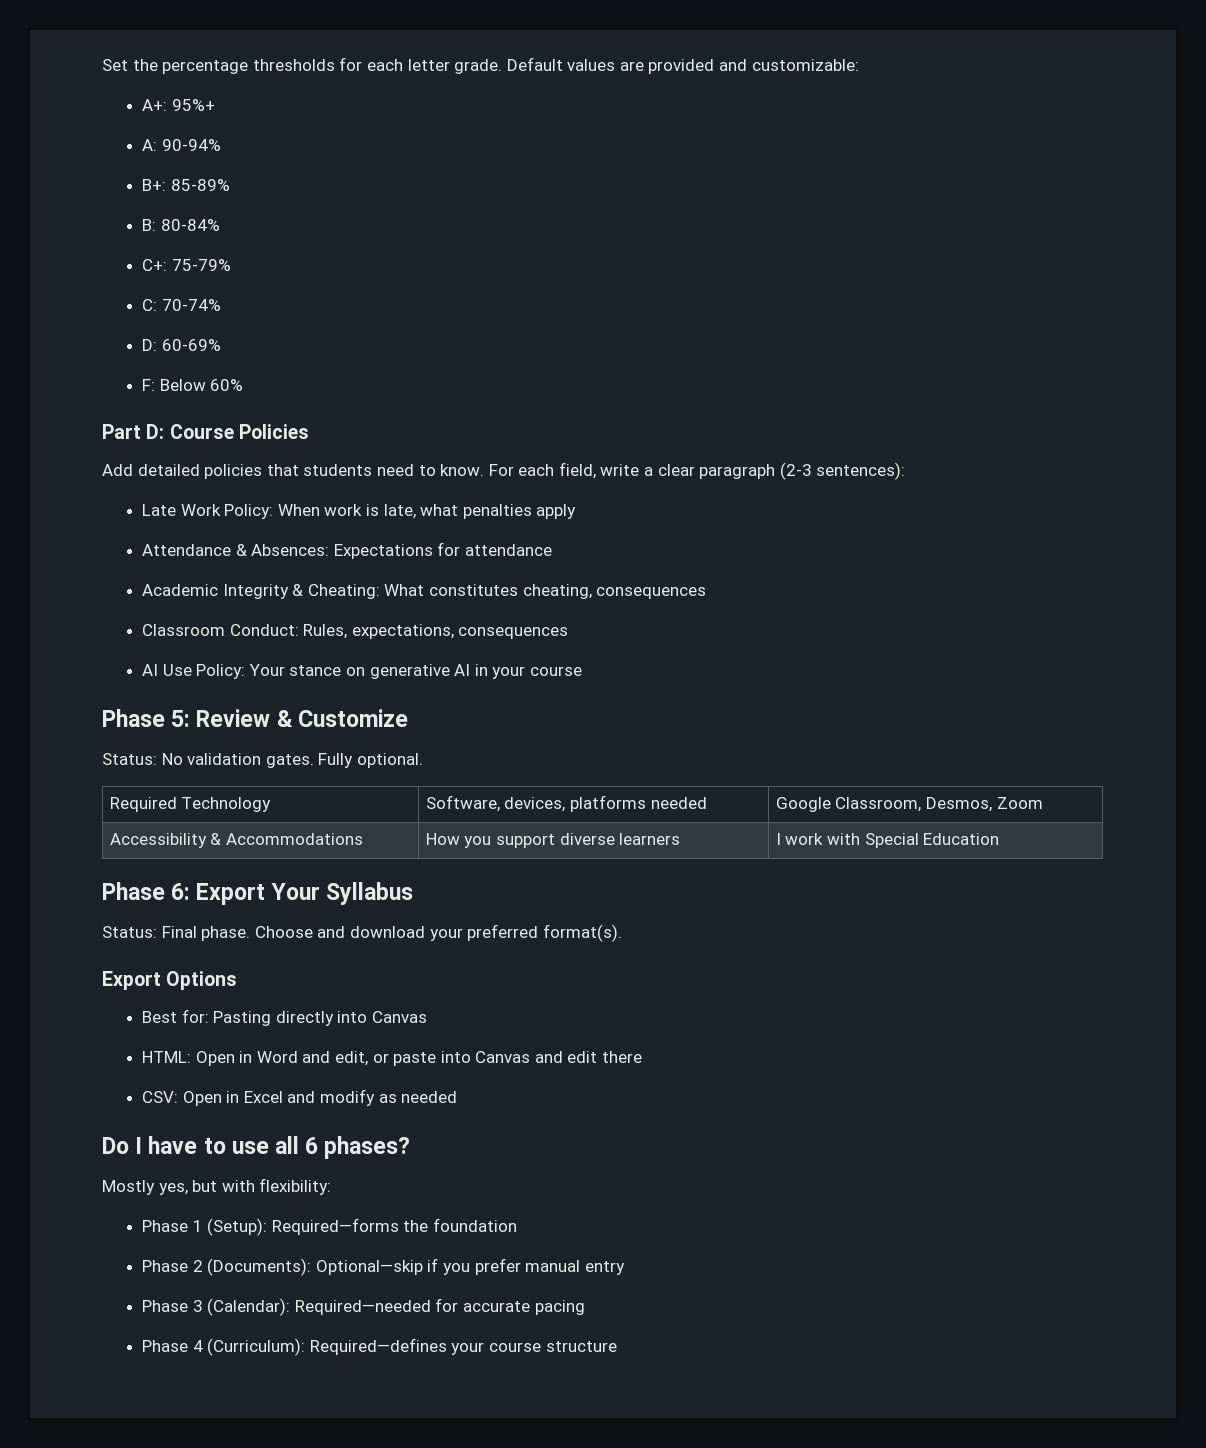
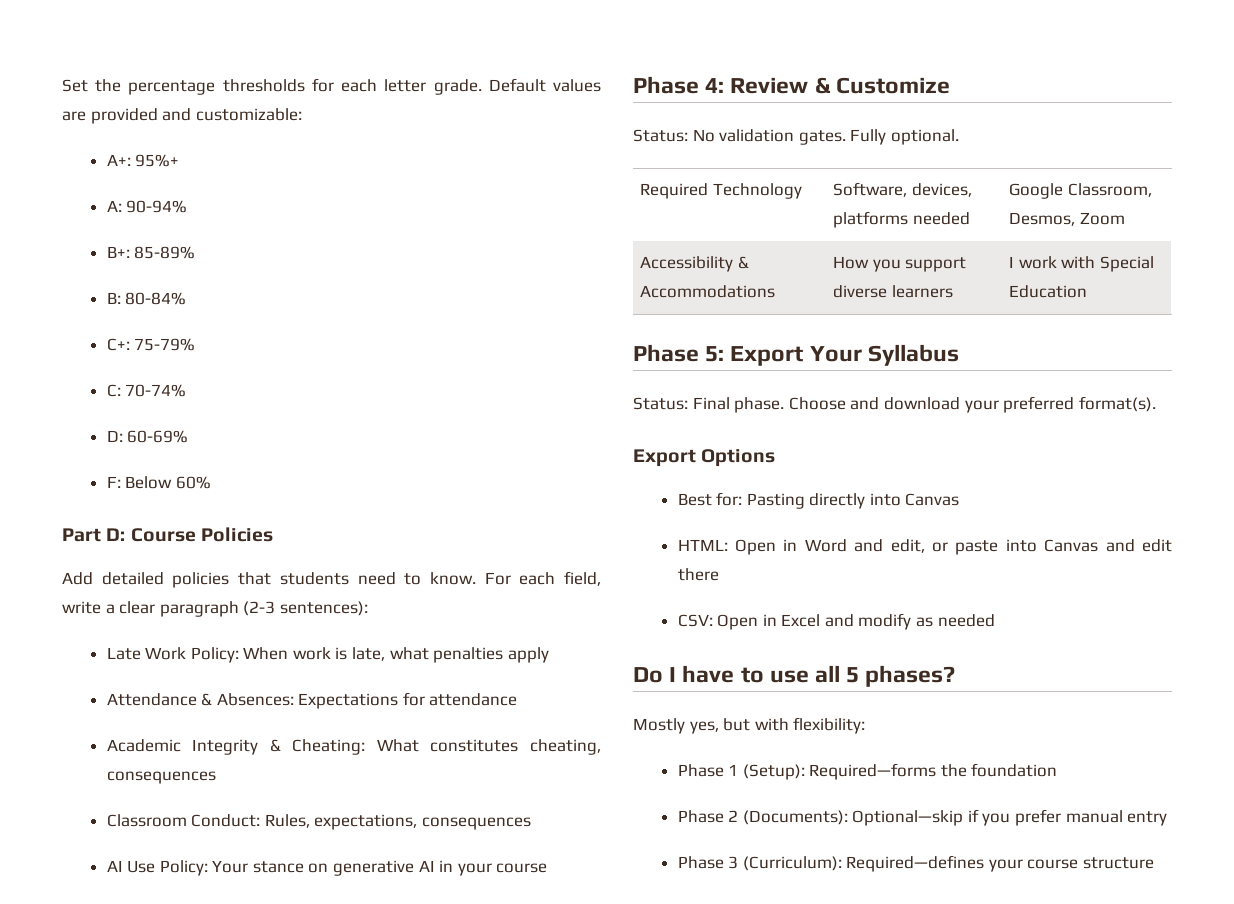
- Phase 5: Review & Customize
+ Phase 4: Review & Customize
- Phase 6: Export Your Syllabus
+ Phase 5: Export Your Syllabus
- Do I have to use all 6 phases?
+ Do I have to use all 5 phases?
- Phase 3 (Calendar): Required—needed for accurate pacing
- Phase 4 (Curriculum): Required—defines your course structure
+ Phase 3 (Curriculum): Required—defines your course structure

